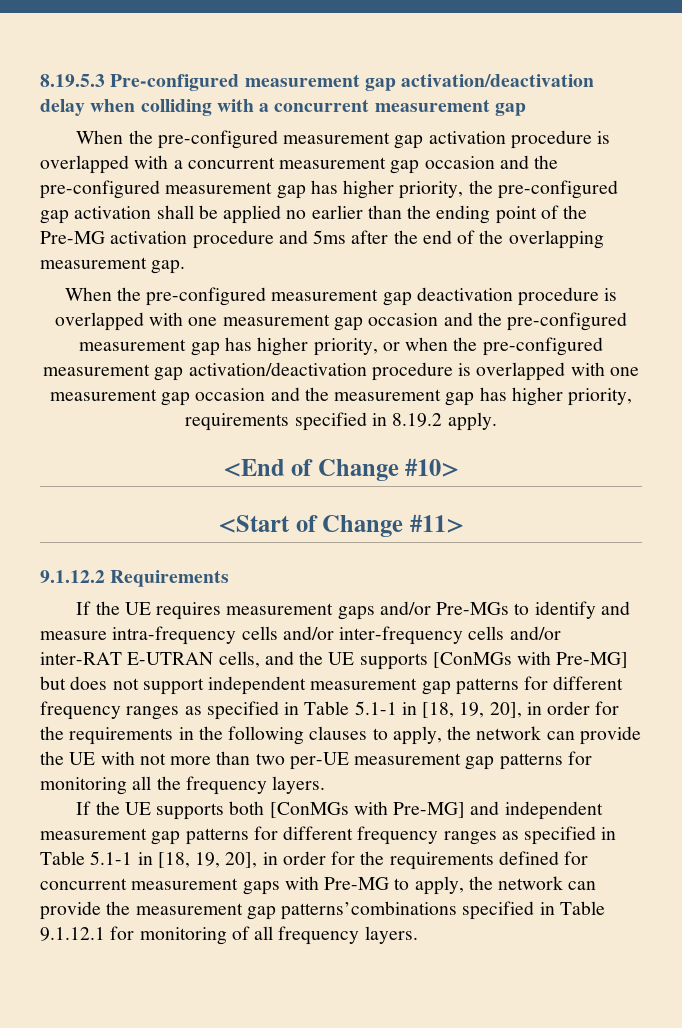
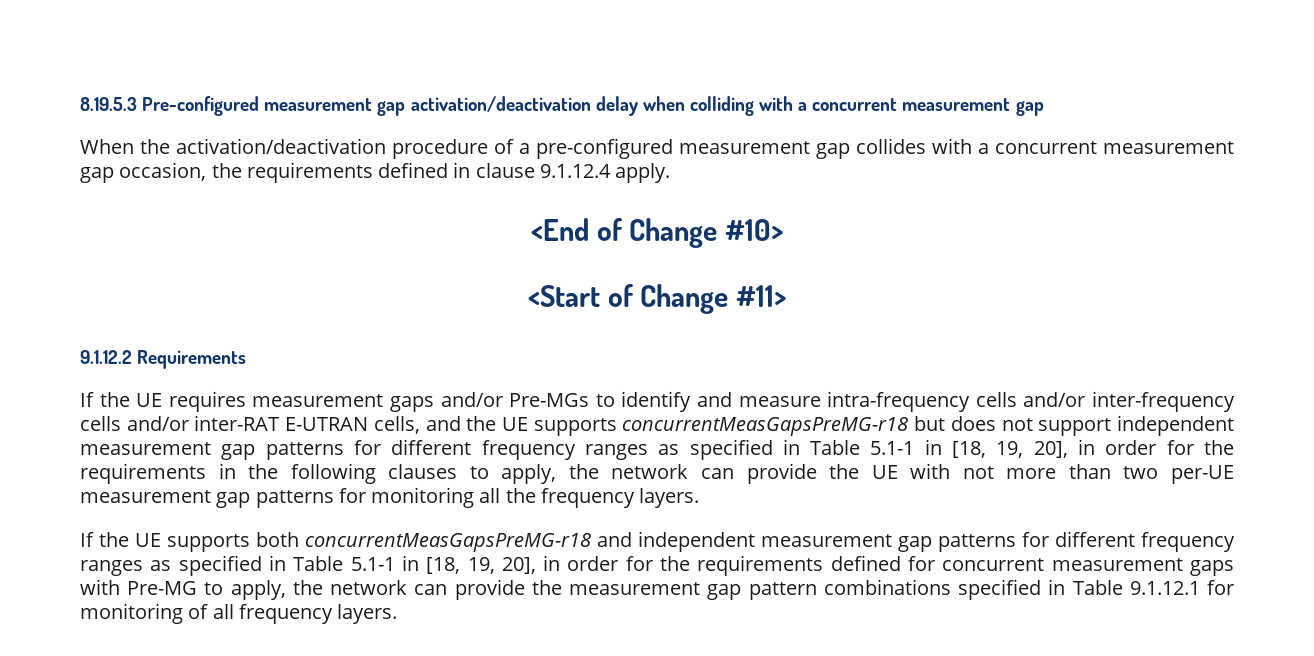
- When the pre-configured measurement gap activation procedure is overlapped with a concurrent measurement gap occasion and the pre-configured measurement gap has higher priority, the pre-configured gap activation shall be applied no earlier than the ending point of the Pre-MG activation procedure and 5ms after the end of the overlapping measurement gap.
- When the pre-configured measurement gap deactivation procedure is overlapped with one measurement gap occasion and the pre-configured measurement gap has higher priority, or when the pre-configured measurement gap activation/deactivation procedure is overlapped with one measurement gap occasion and the measurement gap has higher priority, requirements specified in 8.19.2 apply.
+ When the activation/deactivation procedure of a pre-configured measurement gap collides with a concurrent measurement gap occasion, the requirements defined in clause 9.1.12.4 apply.
- If the UE requires measurement gaps and/or Pre-MGs to identify and measure intra-frequency cells and/or inter-frequency cells and/or inter-RAT E-UTRAN cells, and the UE supports [ConMGs with Pre-MG] but does not support independent measurement gap patterns for different frequency ranges as specified in Table 5.1-1 in [18, 19, 20], in order for the requirements in the following clauses to apply, the network can provide the UE with not more than two per-UE measurement gap patterns for monitoring all the frequency layers.
+ If the UE requires measurement gaps and/or Pre-MGs to identify and measure intra-frequency cells and/or inter-frequency cells and/or inter-RAT E-UTRAN cells, and the UE supports concurrentMeasGapsPreMG-r18 but does not support independent measurement gap patterns for different frequency ranges as specified in Table 5.1-1 in [18, 19, 20], in order for the requirements in the following clauses to apply, the network can provide the UE with not more than two per-UE measurement gap patterns for monitoring all the frequency layers.
- If the UE supports both [ConMGs with Pre-MG] and independent measurement gap patterns for different frequency ranges as specified in Table 5.1-1 in [18, 19, 20], in order for the requirements defined for concurrent measurement gaps with Pre-MG to apply, the network can provide the measurement gap patterns’combinations specified in Table 9.1.12.1 for monitoring of all frequency layers.
+ If the UE supports both concurrentMeasGapsPreMG-r18 and independent measurement gap patterns for different frequency ranges as specified in Table 5.1-1 in [18, 19, 20], in order for the requirements defined for concurrent measurement gaps with Pre-MG to apply, the network can provide the measurement gap pattern combinations specified in Table 9.1.12.1 for monitoring of all frequency layers.

